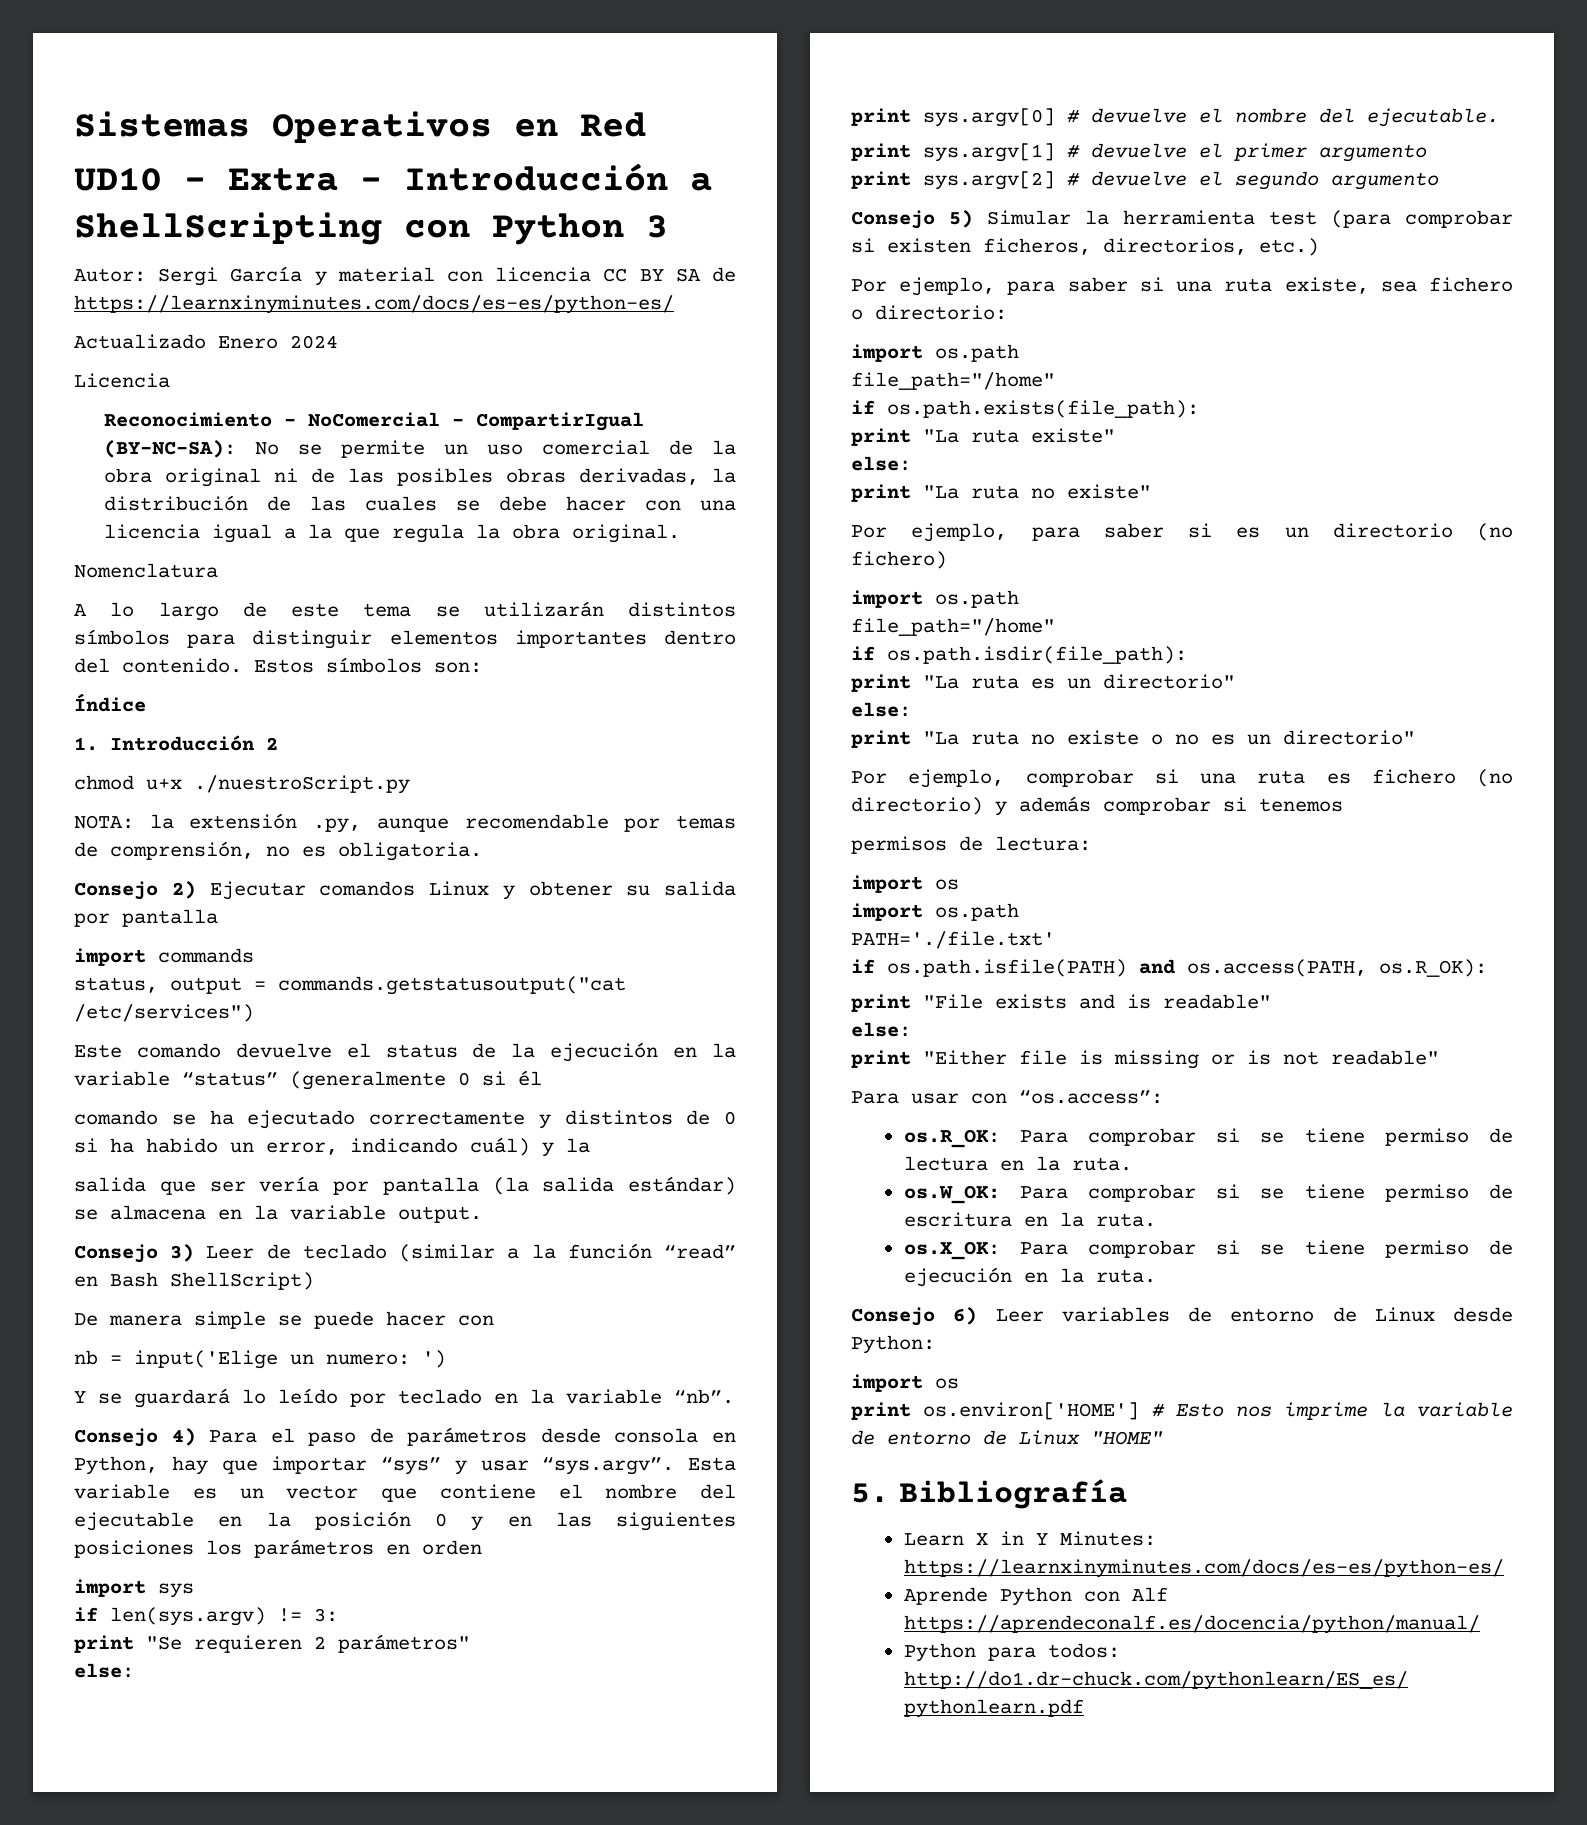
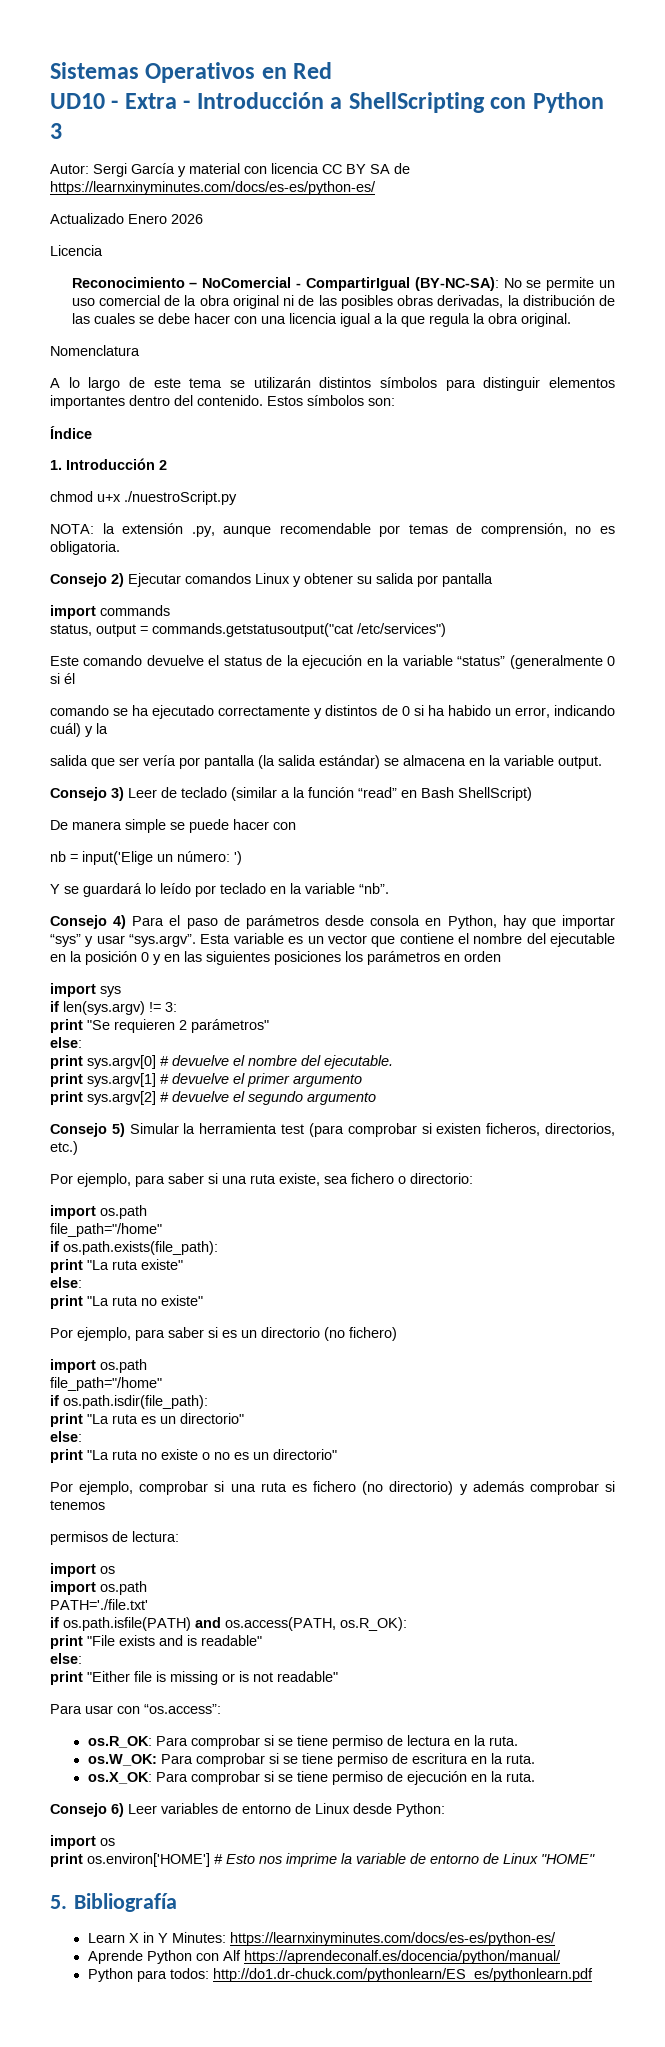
- Actualizado Enero 2024
+ Actualizado Enero 2026
- nb = input('Elige un numero: ')
+ nb = input('Elige un número: ')

